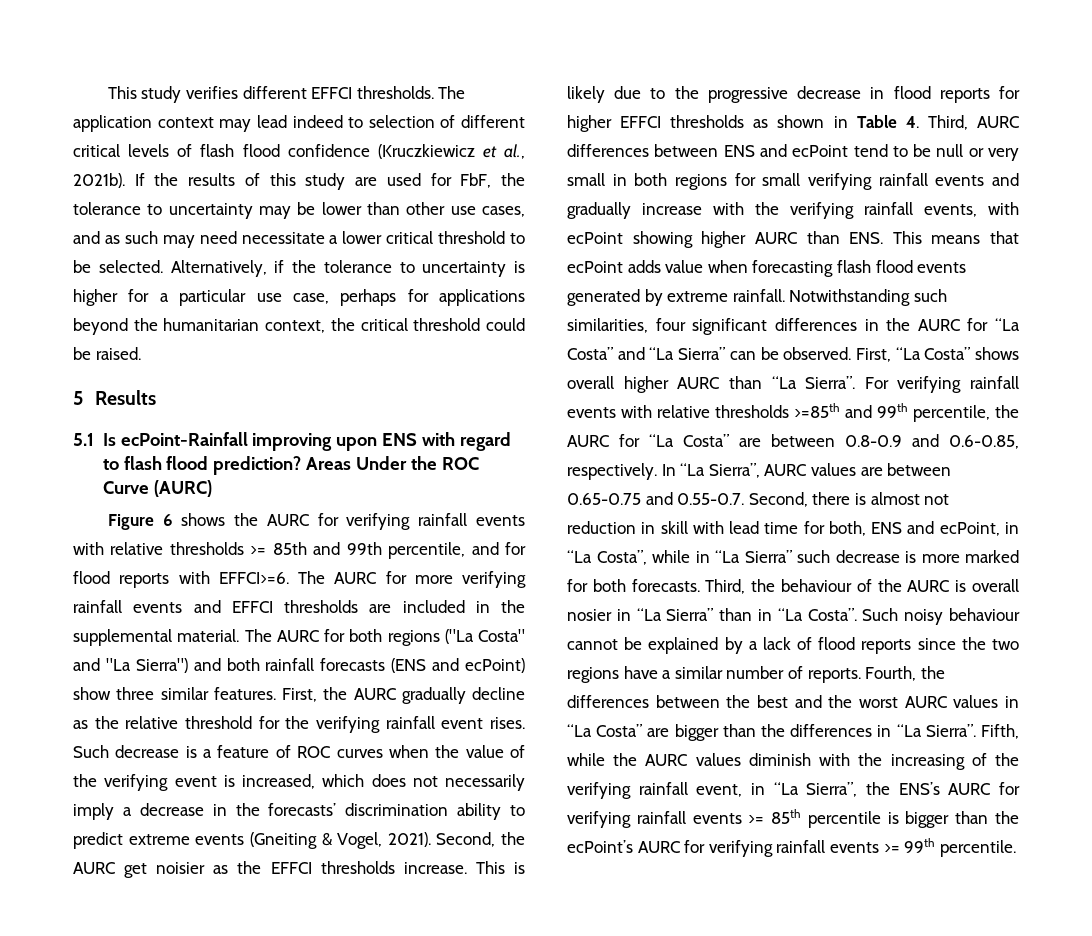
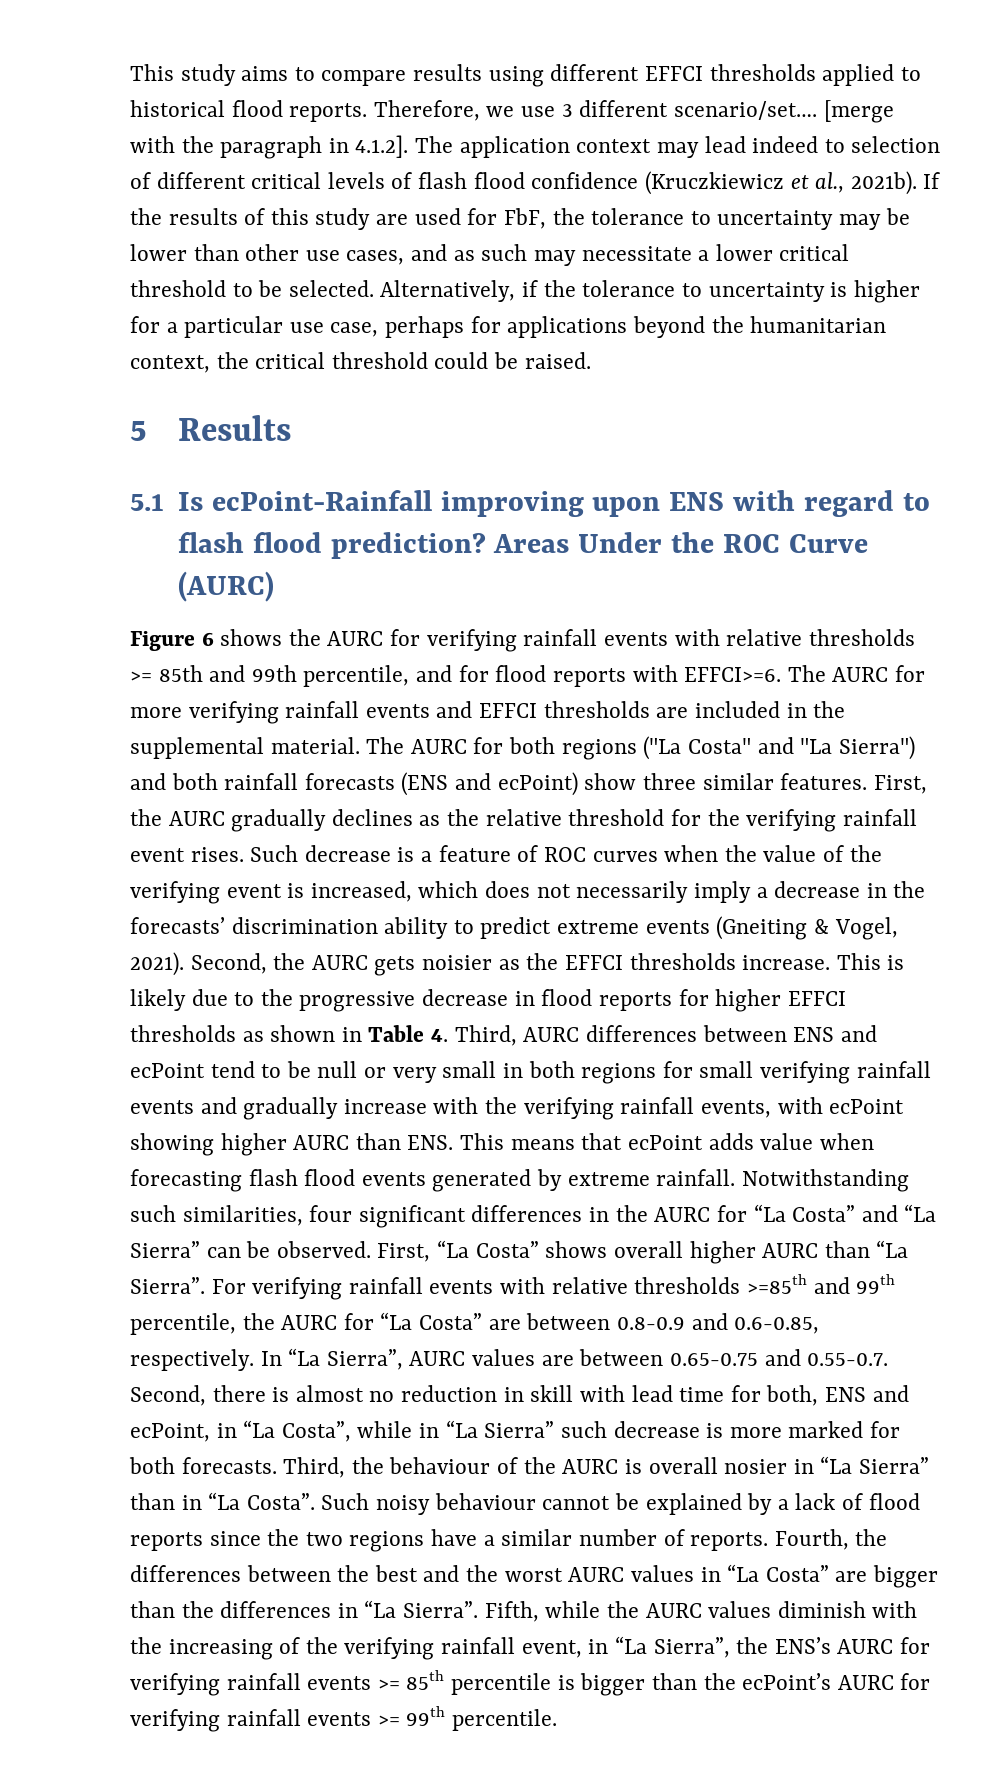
- This study verifies different EFFCI thresholds. The application context may lead indeed to selection of different critical levels of flash flood confidence (Kruczkiewicz et al., 2021b).
+ This study aims to compare results using different EFFCI thresholds applied to historical flood reports. Therefore, we use 3 different scenario/set…. [merge with the paragraph in 4.1.2]. The application context may lead indeed to selection of different critical levels of flash flood confidence (Kruczkiewicz et al., 2021b).
- If the results of this study are used for FbF, the tolerance to uncertainty may be lower than other use cases, and as such may need necessitate a lower critical threshold to be selected.
+ If the results of this study are used for FbF, the tolerance to uncertainty may be lower than other use cases, and as such may necessitate a lower critical threshold to be selected.
- First, the AURC gradually decline as the relative threshold for the verifying rainfall event rises.
+ First, the AURC gradually declines as the relative threshold for the verifying rainfall event rises.
- Second, the AURC get noisier as the EFFCI thresholds increase.
+ Second, the AURC gets noisier as the EFFCI thresholds increase.
- In “La Sierra”, AURC values are between 0.65-0.75 and 0.55-0.7. Second, there is almost not reduction in skill with lead time for both, ENS and ecPoint, in “La Costa”, while in “La Sierra” such decrease is more marked for both forecasts.
+ In “La Sierra”, AURC values are between 0.65-0.75 and 0.55-0.7. Second, there is almost no reduction in skill with lead time for both, ENS and ecPoint, in “La Costa”, while in “La Sierra” such decrease is more marked for both forecasts.

